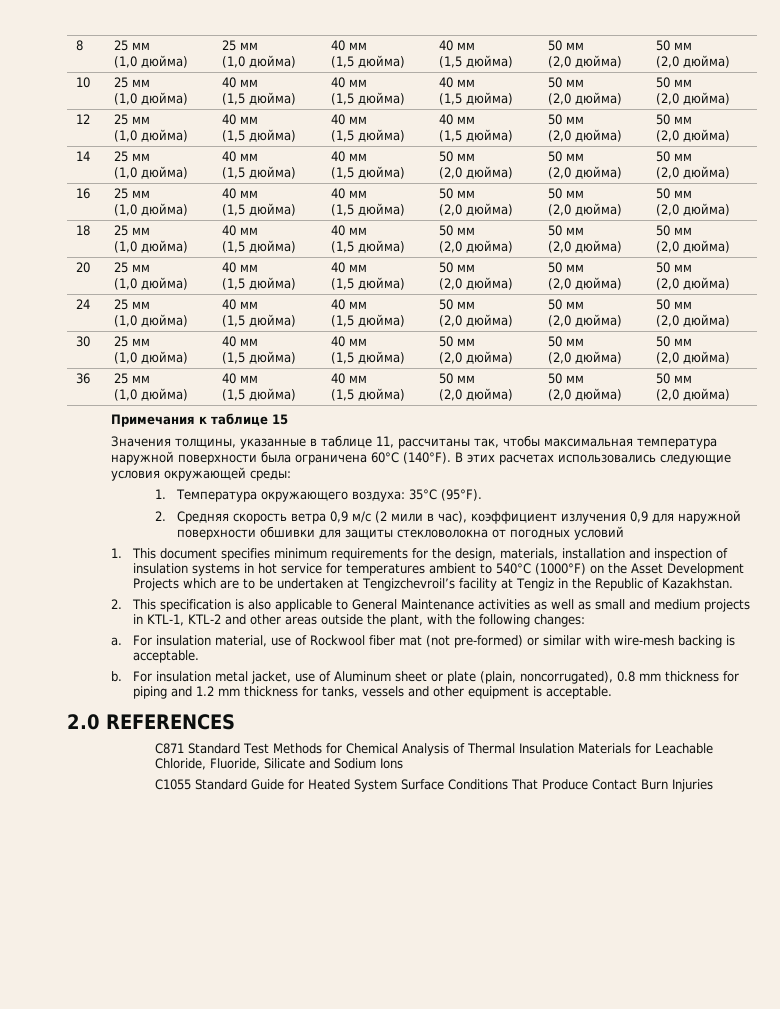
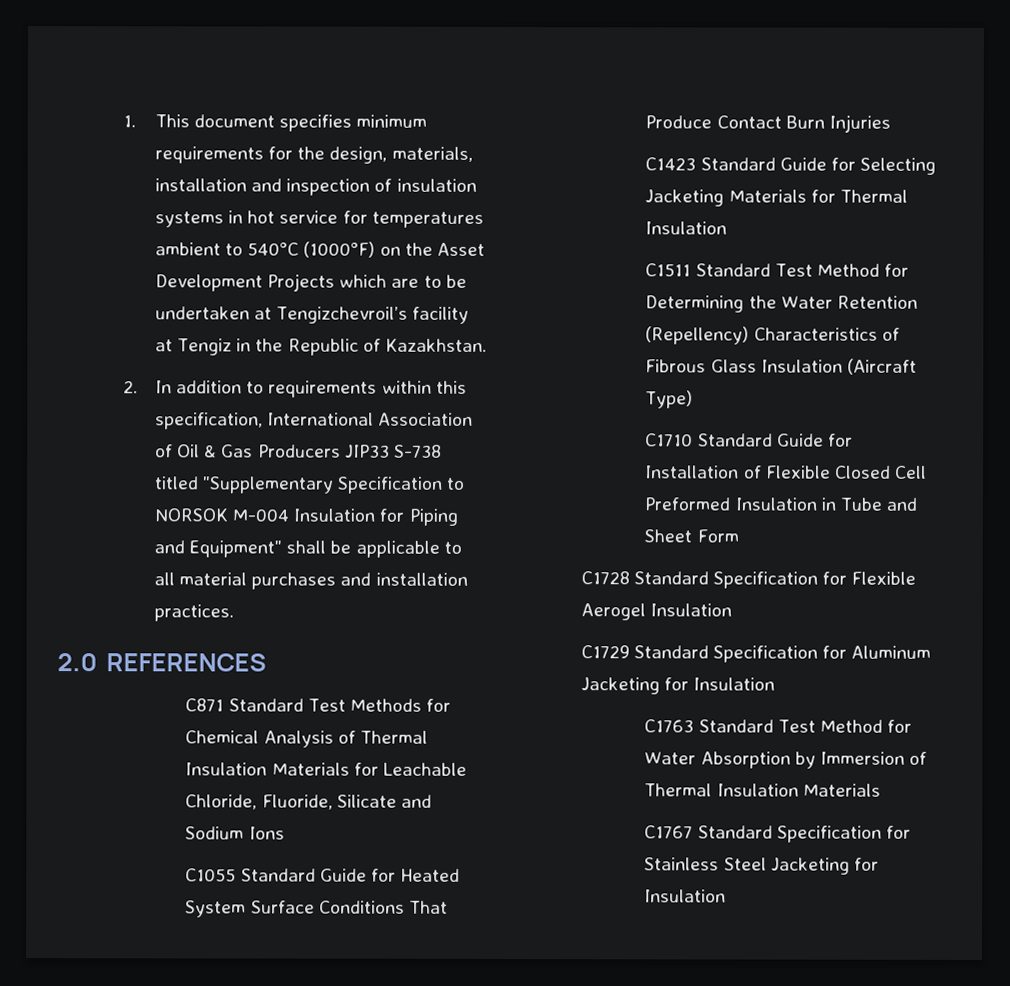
- 8 | 25 мм
- (1,0 дюйма) | 25 мм
- (1,0 дюйма) | 40 мм
- (1,5 дюйма) | 40 мм
- (1,5 дюйма) | 50 мм
- (2,0 дюйма) | 50 мм
- (2,0 дюйма)
- 10 | 25 мм
- (1,0 дюйма) | 40 мм
- (1,5 дюйма) | 40 мм
- (1,5 дюйма) | 40 мм
- (1,5 дюйма) | 50 мм
- (2,0 дюйма) | 50 мм
- (2,0 дюйма)
- 12 | 25 мм
- (1,0 дюйма) | 40 мм
- (1,5 дюйма) | 40 мм
- (1,5 дюйма) | 40 мм
- (1,5 дюйма) | 50 мм
- (2,0 дюйма) | 50 мм
- (2,0 дюйма)
- 14 | 25 мм
- (1,0 дюйма) | 40 мм
- (1,5 дюйма) | 40 мм
- (1,5 дюйма) | 50 мм
- (2,0 дюйма) | 50 мм
- (2,0 дюйма) | 50 мм
- (2,0 дюйма)
- 16 | 25 мм
- (1,0 дюйма) | 40 мм
- (1,5 дюйма) | 40 мм
- (1,5 дюйма) | 50 мм
- (2,0 дюйма) | 50 мм
- (2,0 дюйма) | 50 мм
- (2,0 дюйма)
- 18 | 25 мм
- (1,0 дюйма) | 40 мм
- (1,5 дюйма) | 40 мм
- (1,5 дюйма) | 50 мм
- (2,0 дюйма) | 50 мм
- (2,0 дюйма) | 50 мм
- (2,0 дюйма)
- 20 | 25 мм
- (1,0 дюйма) | 40 мм
- (1,5 дюйма) | 40 мм
- (1,5 дюйма) | 50 мм
- (2,0 дюйма) | 50 мм
- (2,0 дюйма) | 50 мм
- (2,0 дюйма)
- 24 | 25 мм
- (1,0 дюйма) | 40 мм
- (1,5 дюйма) | 40 мм
- (1,5 дюйма) | 50 мм
- (2,0 дюйма) | 50 мм
- (2,0 дюйма) | 50 мм
- (2,0 дюйма)
- 30 | 25 мм
- (1,0 дюйма) | 40 мм
- (1,5 дюйма) | 40 мм
- (1,5 дюйма) | 50 мм
- (2,0 дюйма) | 50 мм
- (2,0 дюйма) | 50 мм
- (2,0 дюйма)
- 36 | 25 мм
- (1,0 дюйма) | 40 мм
- (1,5 дюйма) | 40 мм
- (1,5 дюйма) | 50 мм
- (2,0 дюйма) | 50 мм
- (2,0 дюйма) | 50 мм
- (2,0 дюйма)
- Примечания к таблице 15
- Значения толщины, указанные в таблице 11, рассчитаны так, чтобы максимальная температура наружной поверхности была ограничена 60°C (140°F). В этих расчетах использовались следующие условия окружающей среды:
- 1. Температура окружающего воздуха: 35°C (95°F).
- 2. Средняя скорость ветра 0,9 м/с (2 мили в час), коэффициент излучения 0,9 для наружной поверхности обшивки для защиты стекловолокна от погодных условий
- 2. This specification is also applicable to General Maintenance activities as well as small and medium projects in KTL-1, KTL-2 and other areas outside the plant, with the following changes:
- a. For insulation material, use of Rockwool fiber mat (not pre-formed) or similar with wire-mesh backing is acceptable.
- b. For insulation metal jacket, use of Aluminum sheet or plate (plain, noncorrugated), 0.8 mm thickness for piping and 1.2 mm thickness for tanks, vessels and other equipment is acceptable.
+ 2. In addition to requirements within this specification, International Association of Oil & Gas Producers JIP33 S-738 titled "Supplementary Specification to NORSOK M-004 Insulation for Piping and Equipment" shall be applicable to all material purchases and installation practices.
+ C1423 Standard Guide for Selecting Jacketing Materials for Thermal Insulation
+ C1511 Standard Test Method for Determining the Water Retention (Repellency) Characteristics of Fibrous Glass Insulation (Aircraft Type)
+ C1710 Standard Guide for Installation of Flexible Closed Cell Preformed Insulation in Tube and Sheet Form
+ C1728 Standard Specification for Flexible Aerogel Insulation
+ C1729 Standard Specification for Aluminum Jacketing for Insulation
+ C1763 Standard Test Method for Water Absorption by Immersion of Thermal Insulation Materials
+ C1767 Standard Specification for Stainless Steel Jacketing for Insulation

